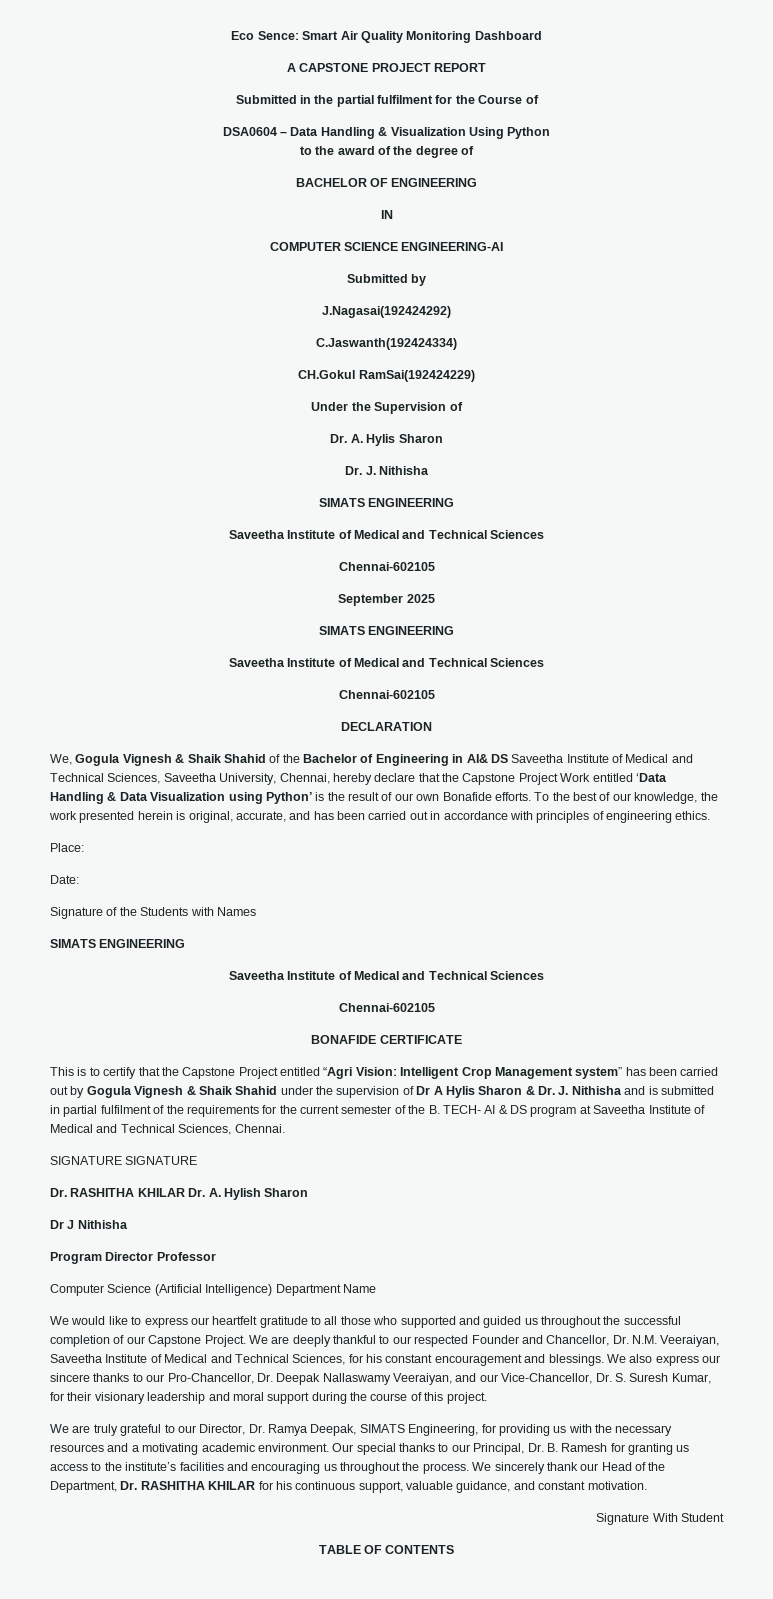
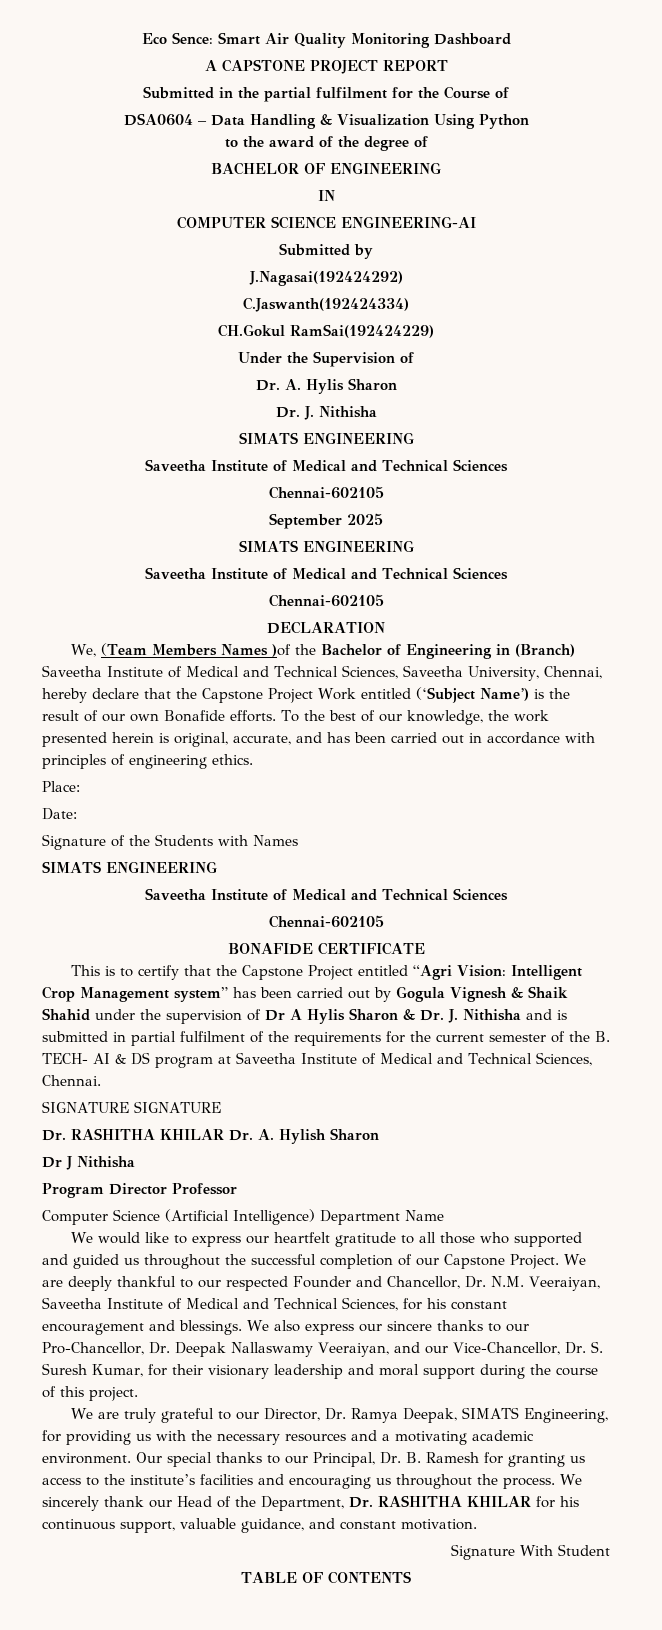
- We, Gogula Vignesh & Shaik Shahid of the Bachelor of Engineering in AI& DS Saveetha Institute of Medical and Technical Sciences, Saveetha University, Chennai, hereby declare that the Capstone Project Work entitled ‘Data Handling & Data Visualization using Python’ is the result of our own Bonafide efforts.
+ We, (Team Members Names )of the Bachelor of Engineering in (Branch) Saveetha Institute of Medical and Technical Sciences, Saveetha University, Chennai, hereby declare that the Capstone Project Work entitled (‘Subject Name’) is the result of our own Bonafide efforts.

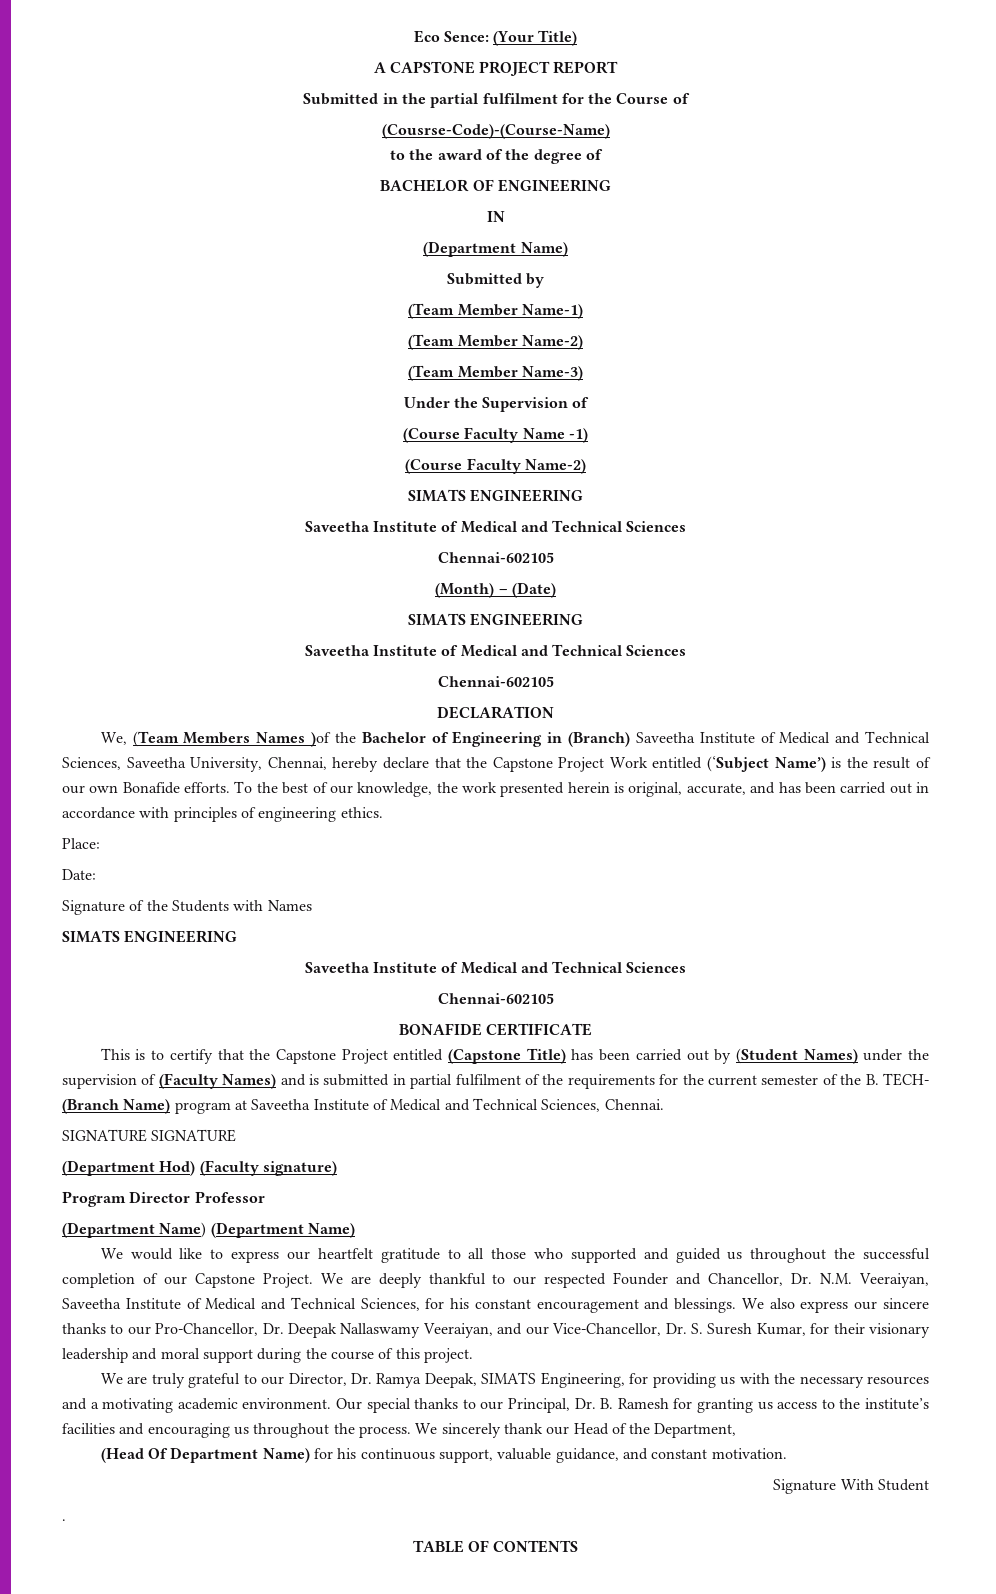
- Eco Sence: Smart Air Quality Monitoring Dashboard
+ Eco Sence: (Your Title)
- DSA0604 – Data Handling & Visualization Using Python
+ (Cousrse-Code)-(Course-Name)
  IN
- COMPUTER SCIENCE ENGINEERING-AI
+ (Department Name)
- J.Nagasai(192424292)
- C.Jaswanth(192424334)
- CH.Gokul RamSai(192424229)
+ (Team Member Name-1)
+ (Team Member Name-2)
+ (Team Member Name-3)
  Under the Supervision of
- Dr. A. Hylis Sharon
- Dr. J. Nithisha
+ (Course Faculty Name -1)
+ (Course Faculty Name-2)
- September 2025
+ (Month) – (Date)
- This is to certify that the Capstone Project entitled “Agri Vision: Intelligent Crop Management system” has been carried out by Gogula Vignesh & Shaik Shahid under the supervision of Dr A Hylis Sharon & Dr. J. Nithisha and is submitted in partial fulfilment of the requirements for the current semester of the B. TECH- AI & DS program at Saveetha Institute of Medical and Technical Sciences, Chennai.
+ This is to certify that the Capstone Project entitled (Capstone Title) has been carried out by (Student Names) under the supervision of (Faculty Names) and is submitted in partial fulfilment of the requirements for the current semester of the B. TECH- (Branch Name) program at Saveetha Institute of Medical and Technical Sciences, Chennai.
- Dr. RASHITHA KHILAR Dr. A. Hylish Sharon
- Dr J Nithisha
+ (Department Hod) (Faculty signature)
  Program Director Professor
- Computer Science (Artificial Intelligence) Department Name
+ (Department Name) (Department Name)
- We sincerely thank our Head of the Department, Dr. RASHITHA KHILAR for his continuous support, valuable guidance, and constant motivation.
+ We sincerely thank our Head of the Department,
+ (Head Of Department Name) for his continuous support, valuable guidance, and constant motivation.
+ .

